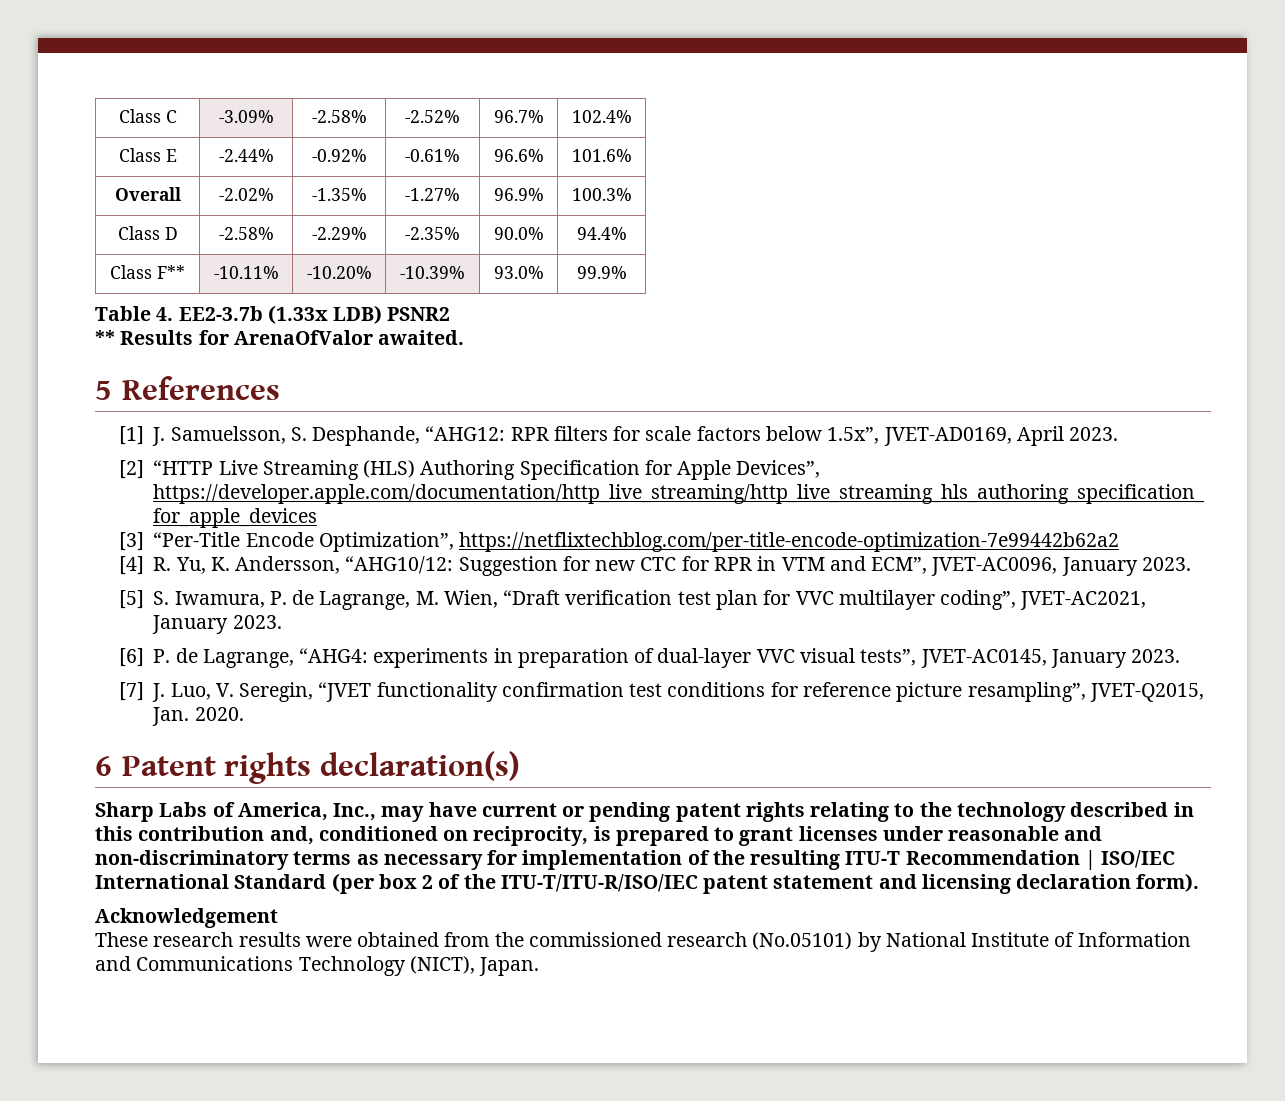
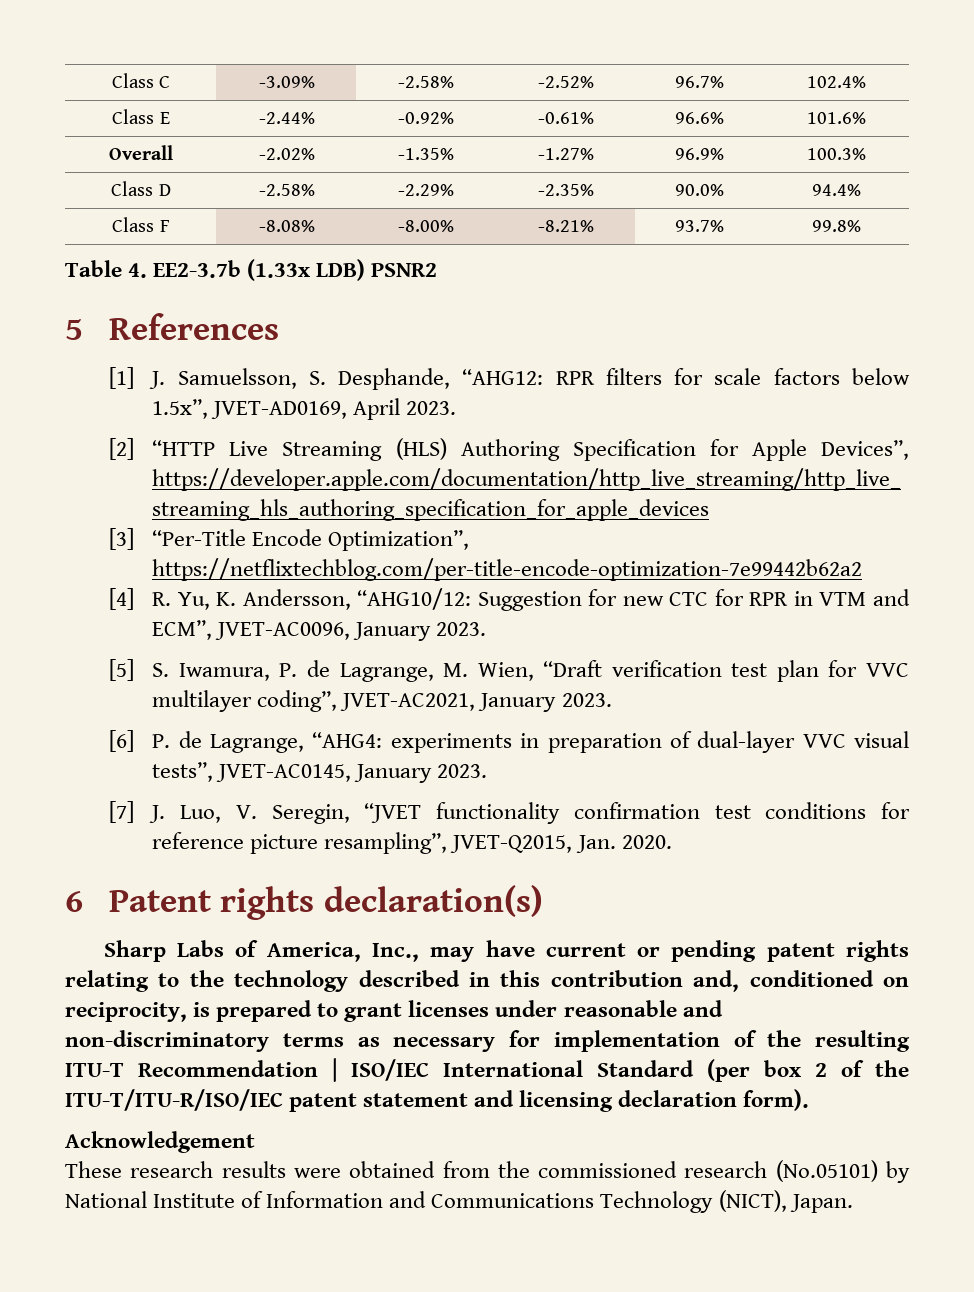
- Class F** | -10.11% | -10.20% | -10.39% | 93.0% | 99.9%
+ Class F | -8.08% | -8.00% | -8.21% | 93.7% | 99.8%
- ** Results for ArenaOfValor awaited.

